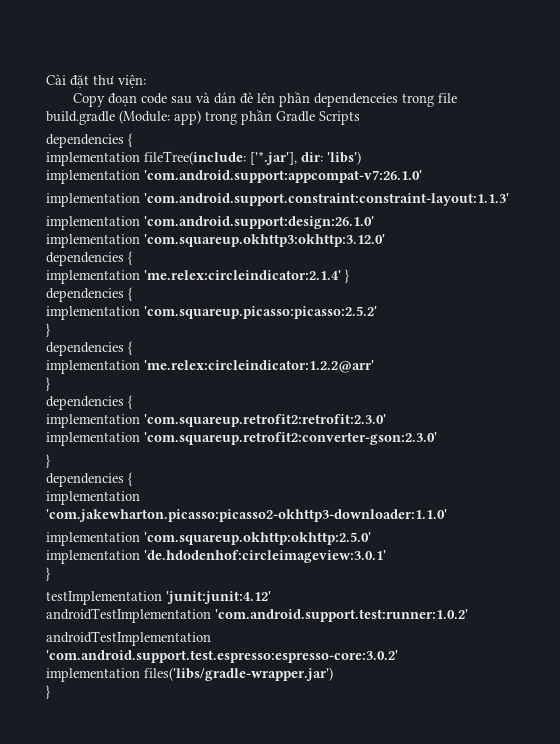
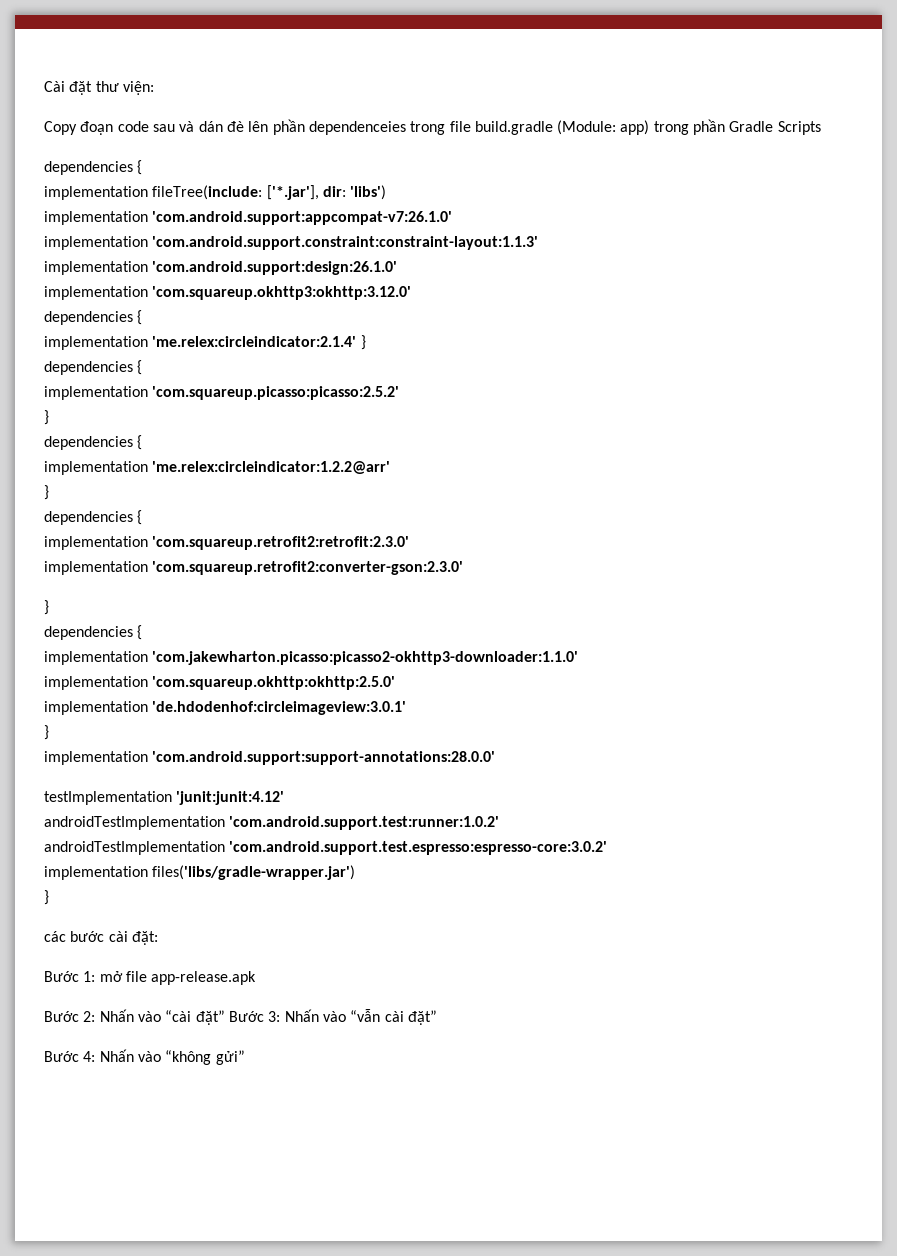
+ implementation 'com.android.support:support-annotations:28.0.0'
+ các bước cài đặt:
+ Bước 1: mở file app-release.apk
+ Bước 2: Nhấn vào “cài đặt” Bước 3: Nhấn vào “vẫn cài đặt”
+ Bước 4: Nhấn vào “không gửi”

